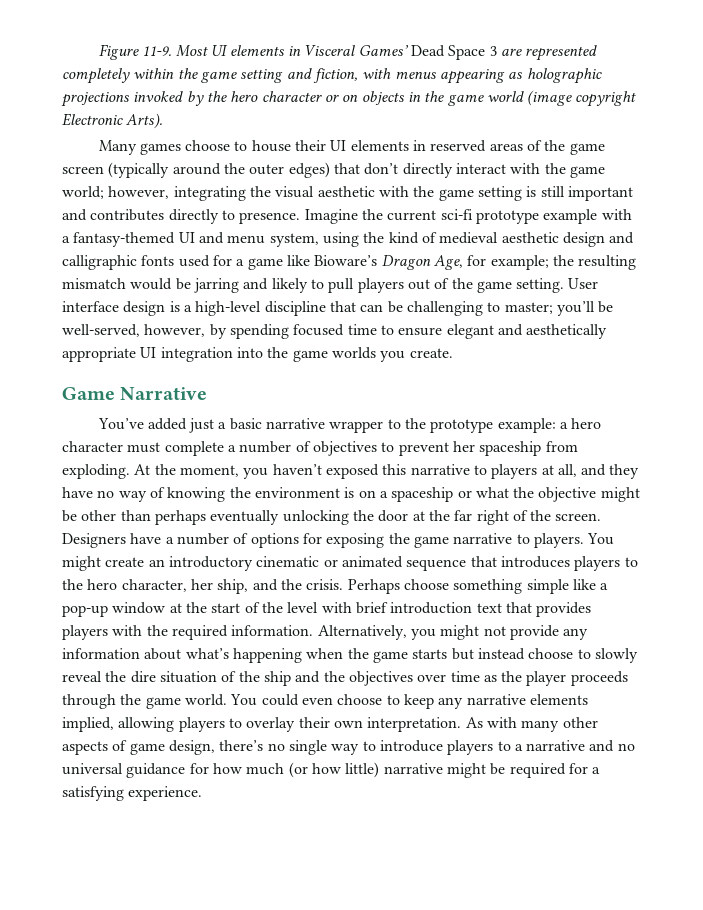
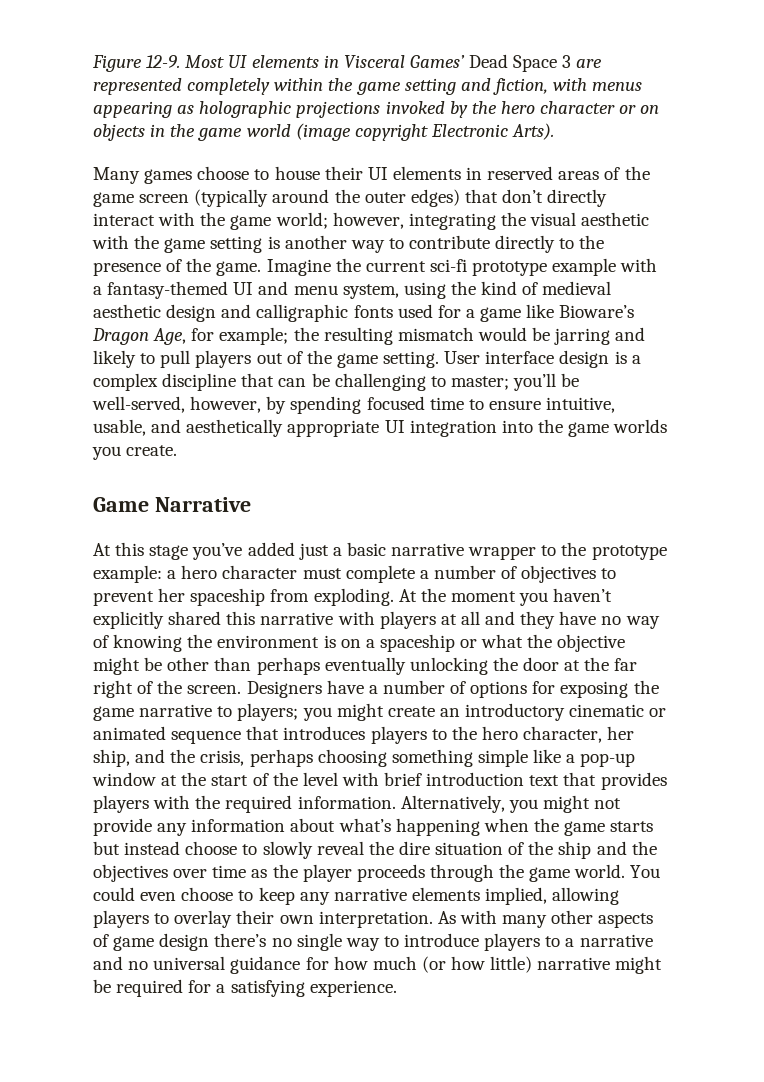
- Figure 11-9.
+ Figure 12-9.
- Many games choose to house their UI elements in reserved areas of the game screen (typically around the outer edges) that don’t directly interact with the game world; however, integrating the visual aesthetic with the game setting is still important and contributes directly to presence.
+ Many games choose to house their UI elements in reserved areas of the game screen (typically around the outer edges) that don’t directly interact with the game world; however, integrating the visual aesthetic with the game setting is another way to contribute directly to the presence of the game.
- User interface design is a high-level discipline that can be challenging to master; you’ll be well-served, however, by spending focused time to ensure elegant and aesthetically appropriate UI integration into the game worlds you create.
+ User interface design is a complex discipline that can be challenging to master; you’ll be well-served, however, by spending focused time to ensure intuitive, usable, and aesthetically appropriate UI integration into the game worlds you create.
- You’ve added just a basic narrative wrapper to the prototype example: a hero character must complete a number of objectives to prevent her spaceship from exploding.
+ At this stage you’ve added just a basic narrative wrapper to the prototype example: a hero character must complete a number of objectives to prevent her spaceship from exploding.
- At the moment, you haven’t exposed this narrative to players at all, and they have no way of knowing the environment is on a spaceship or what the objective might be other than perhaps eventually unlocking the door at the far right of the screen.
+ At the moment you haven’t explicitly shared this narrative with players at all and they have no way of knowing the environment is on a spaceship or what the objective might be other than perhaps eventually unlocking the door at the far right of the screen.
- Designers have a number of options for exposing the game narrative to players. You might create an introductory cinematic or animated sequence that introduces players to the hero character, her ship, and the crisis. Perhaps choose something simple like a pop-up window at the start of the level with brief introduction text that provides players with the required information.
+ Designers have a number of options for exposing the game narrative to players; you might create an introductory cinematic or animated sequence that introduces players to the hero character, her ship, and the crisis, perhaps choosing something simple like a pop-up window at the start of the level with brief introduction text that provides players with the required information.
- As with many other aspects of game design, there’s no single way to introduce players to a narrative and no universal guidance for how much (or how little) narrative might be required for a satisfying experience.
+ As with many other aspects of game design there’s no single way to introduce players to a narrative and no universal guidance for how much (or how little) narrative might be required for a satisfying experience.

